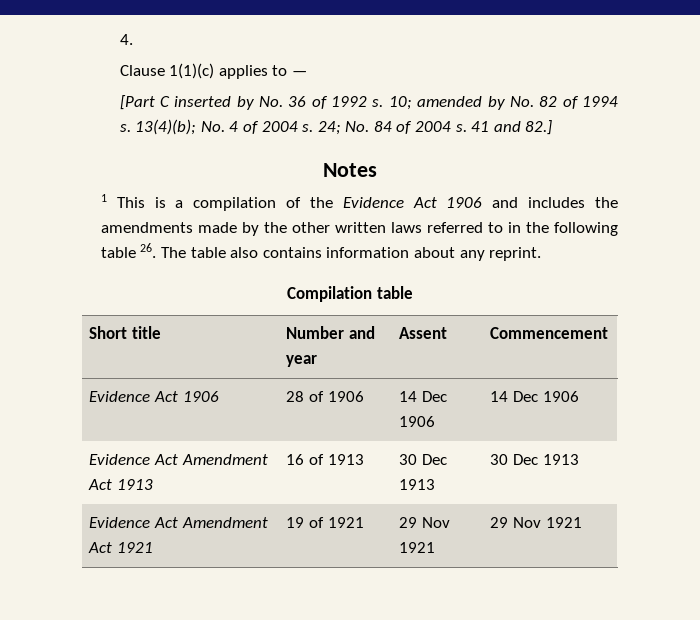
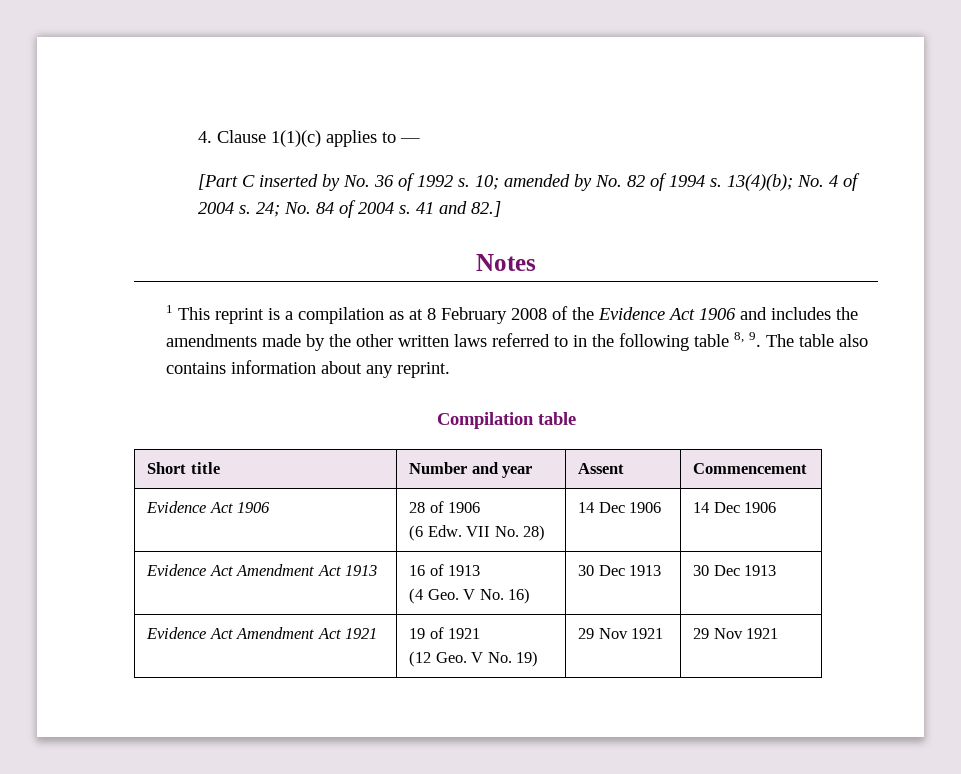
- 4.
- Clause 1(1)(c) applies to —
+ 4. Clause 1(1)(c) applies to —
- 1 This is a compilation of the Evidence Act 1906 and includes the amendments made by the other written laws referred to in the following table 26. The table also contains information about any reprint.
+ 1 This reprint is a compilation as at 8 February 2008 of the Evidence Act 1906 and includes the amendments made by the other written laws referred to in the following table 8, 9. The table also contains information about any reprint.
- Evidence Act 1906 | 28 of 1906 | 14 Dec 1906 | 14 Dec 1906
+ Evidence Act 1906 | 28 of 1906
+ (6 Edw. VII No. 28) | 14 Dec 1906 | 14 Dec 1906
- Evidence Act Amendment Act 1913 | 16 of 1913 | 30 Dec 1913 | 30 Dec 1913
+ Evidence Act Amendment Act 1913 | 16 of 1913
+ (4 Geo. V No. 16) | 30 Dec 1913 | 30 Dec 1913
- Evidence Act Amendment Act 1921 | 19 of 1921 | 29 Nov 1921 | 29 Nov 1921
+ Evidence Act Amendment Act 1921 | 19 of 1921
+ (12 Geo. V No. 19) | 29 Nov 1921 | 29 Nov 1921

